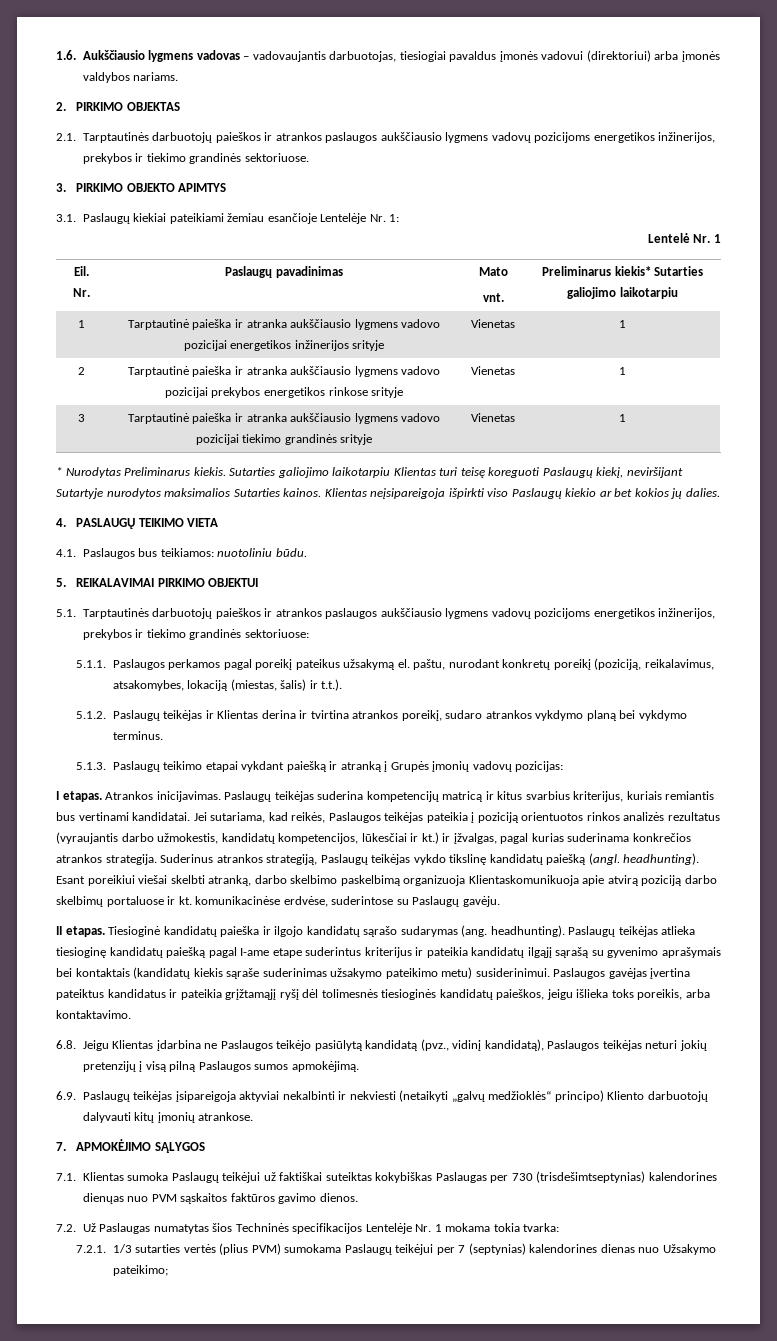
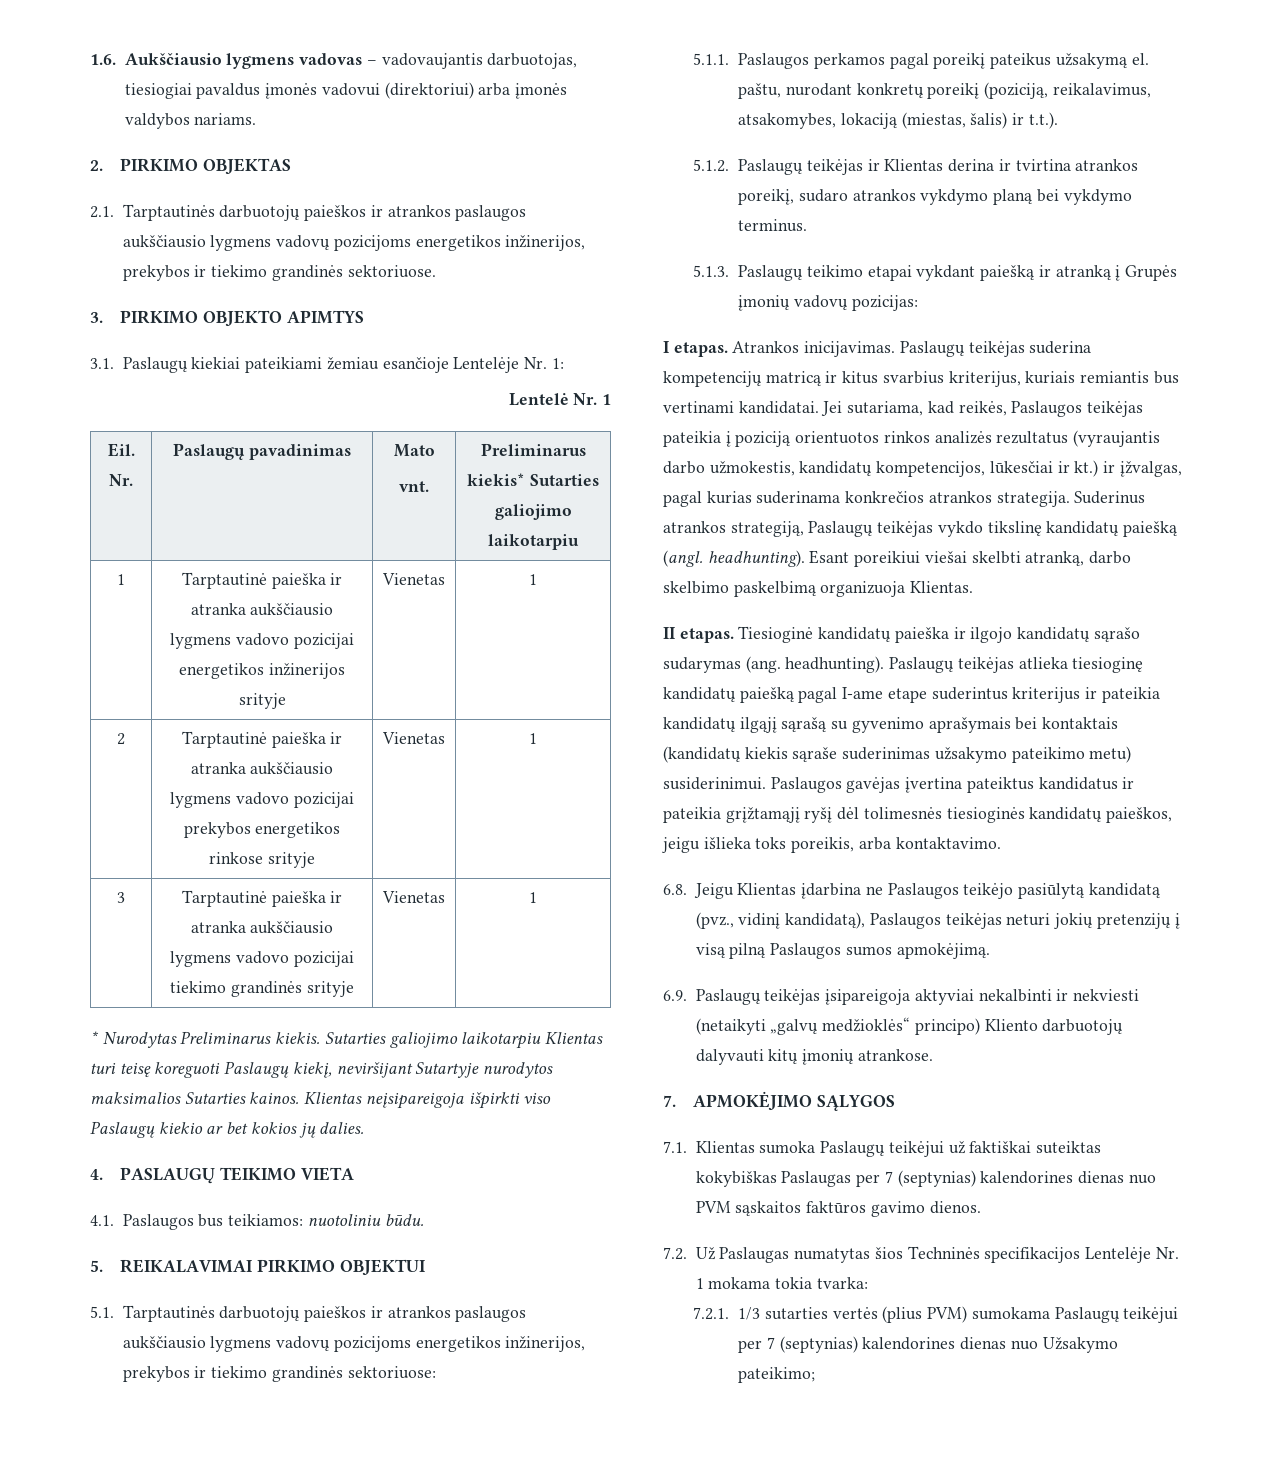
- Esant poreikiui viešai skelbti atranką, darbo skelbimo paskelbimą organizuoja Klientaskomunikuoja apie atvirą poziciją darbo skelbimų portaluose ir kt. komunikacinėse erdvėse, suderintose su Paslaugų gavėju.
+ Esant poreikiui viešai skelbti atranką, darbo skelbimo paskelbimą organizuoja Klientas.
- 7.1. Klientas sumoka Paslaugų teikėjui už faktiškai suteiktas kokybiškas Paslaugas per 730 (trisdešimtseptynias) kalendorines dienųas nuo PVM sąskaitos faktūros gavimo dienos.
+ 7.1. Klientas sumoka Paslaugų teikėjui už faktiškai suteiktas kokybiškas Paslaugas per 7 (septynias) kalendorines dienas nuo PVM sąskaitos faktūros gavimo dienos.

